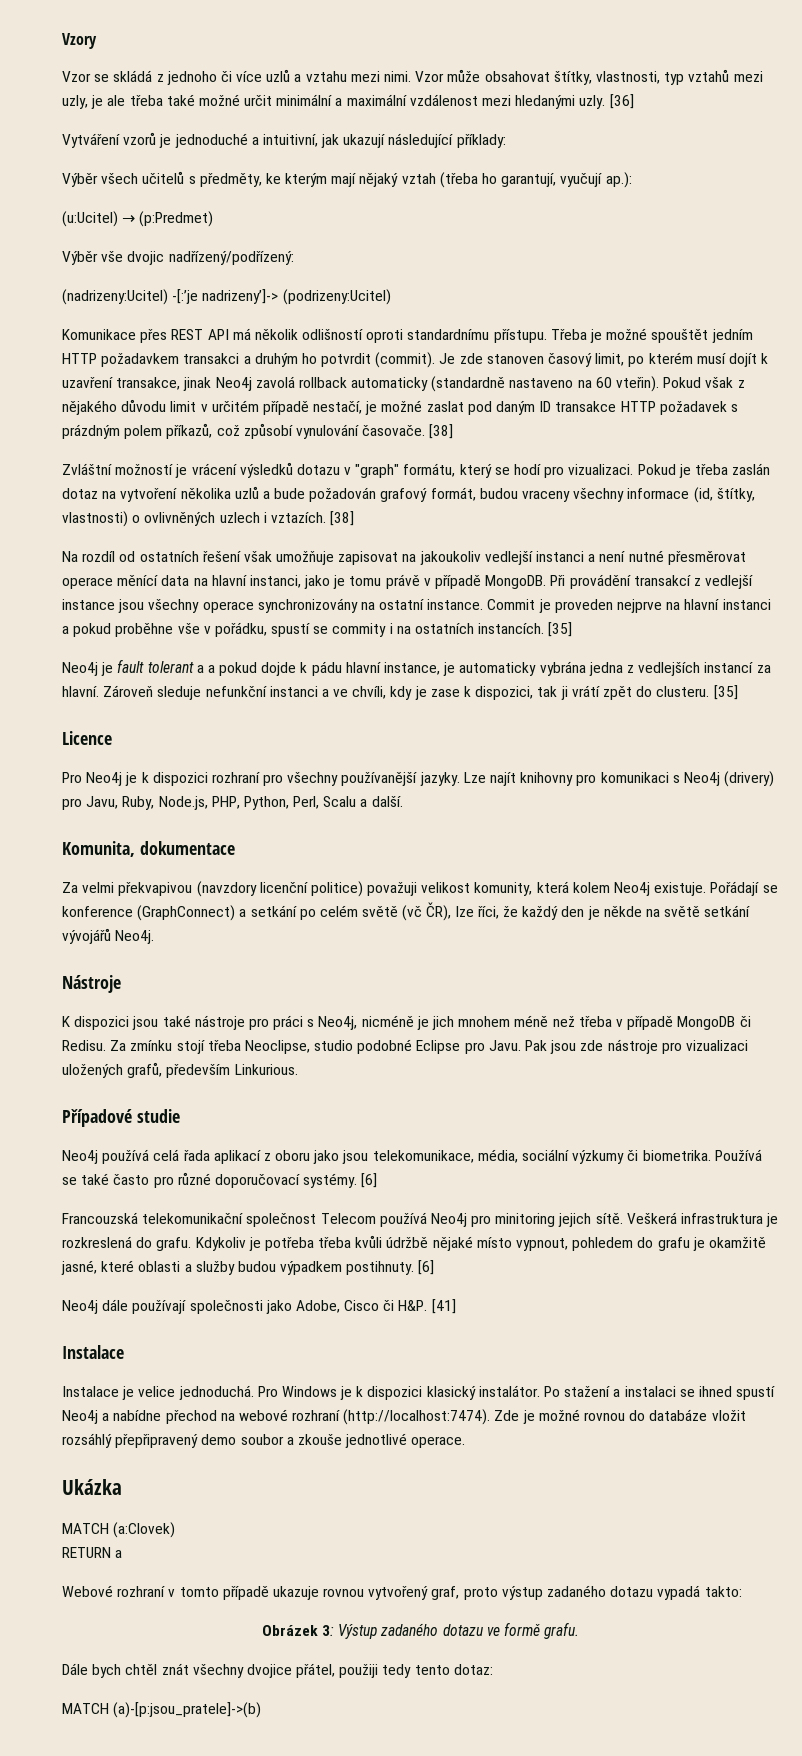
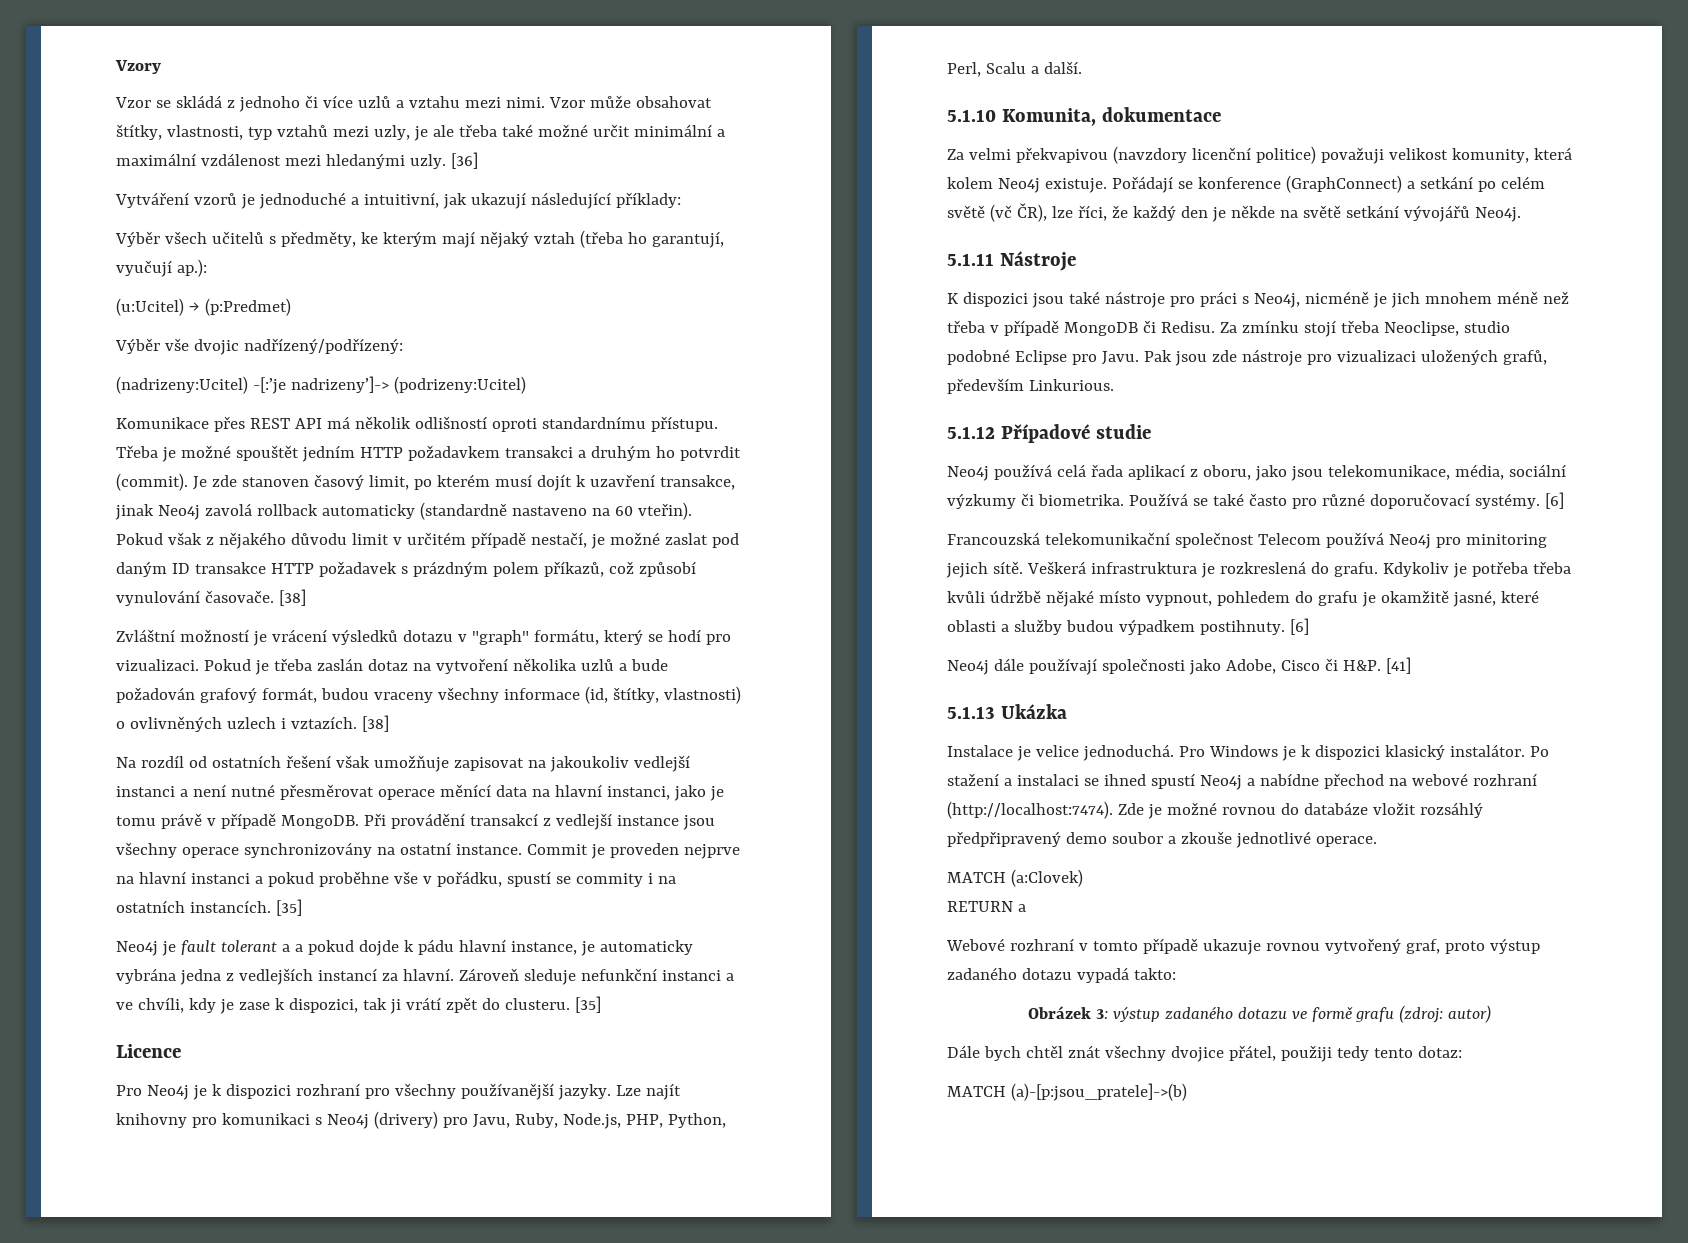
- Komunita, dokumentace
+ 5.1.10 Komunita, dokumentace
- Nástroje
+ 5.1.11 Nástroje
- Případové studie
+ 5.1.12 Případové studie
- Neo4j používá celá řada aplikací z oboru jako jsou telekomunikace, média, sociální výzkumy či biometrika.
+ Neo4j používá celá řada aplikací z oboru, jako jsou telekomunikace, média, sociální výzkumy či biometrika.
  Neo4j dále používají společnosti jako Adobe, Cisco či H&P. [41]
- Instalace
+ 5.1.13 Ukázka
- Zde je možné rovnou do databáze vložit rozsáhlý přepřipravený demo soubor a zkouše jednotlivé operace.
+ Zde je možné rovnou do databáze vložit rozsáhlý předpřipravený demo soubor a zkouše jednotlivé operace.
- Ukázka
- Obrázek 3: Výstup zadaného dotazu ve formě grafu.
+ Obrázek 3: výstup zadaného dotazu ve formě grafu (zdroj: autor)

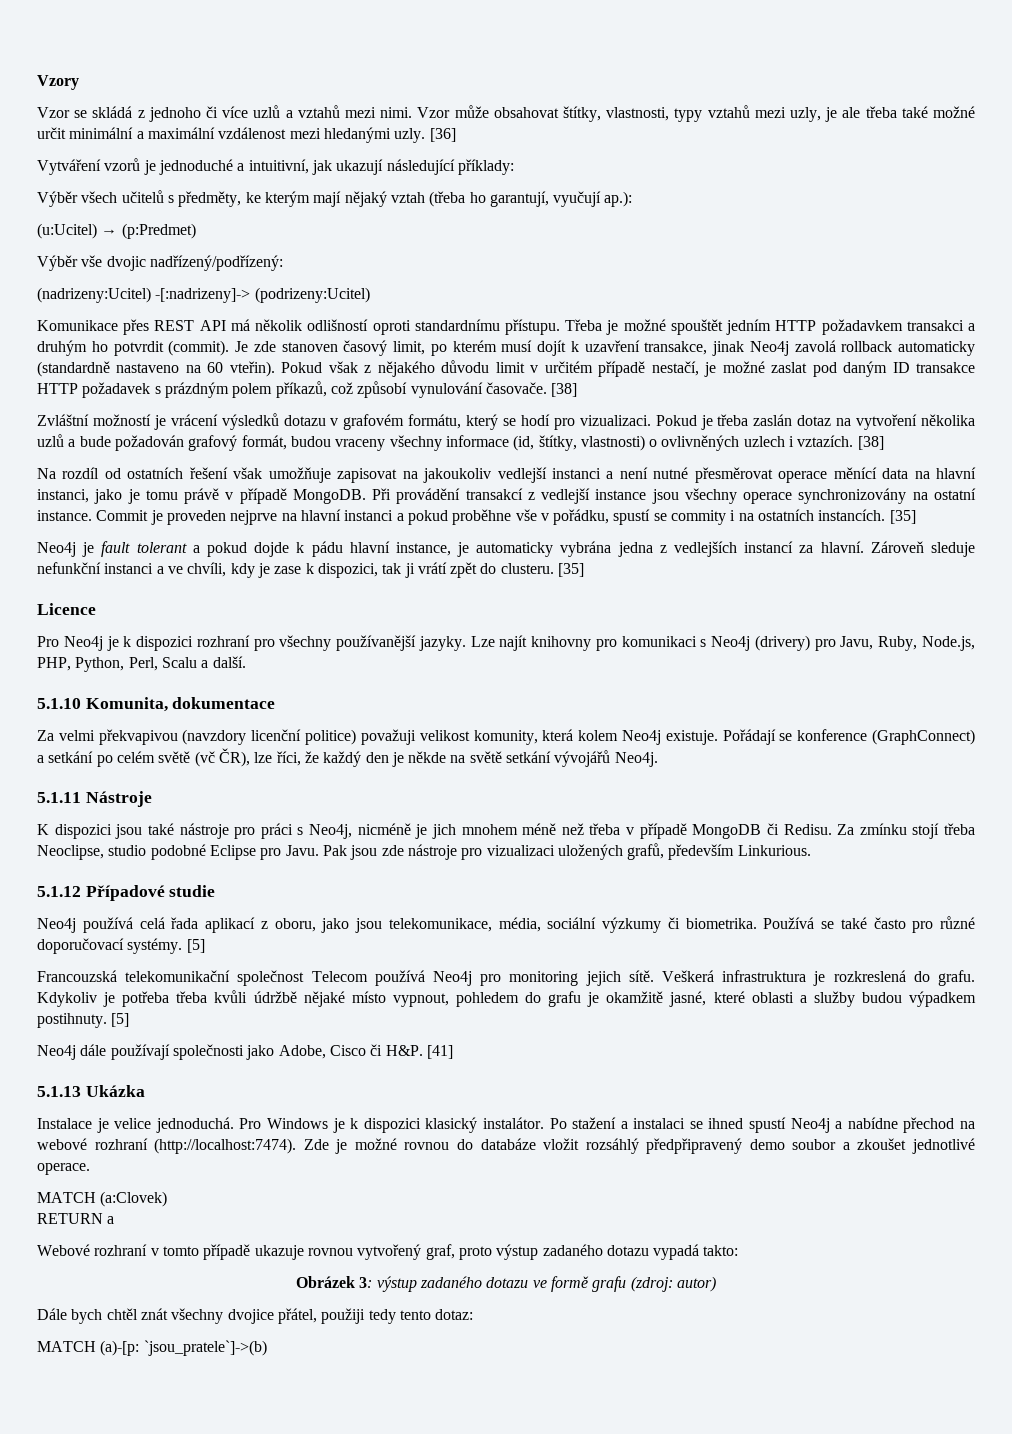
- Vzor se skládá z jednoho či více uzlů a vztahu mezi nimi.
+ Vzor se skládá z jednoho či více uzlů a vztahů mezi nimi.
- Vzor může obsahovat štítky, vlastnosti, typ vztahů mezi uzly, je ale třeba také možné určit minimální a maximální vzdálenost mezi hledanými uzly.
+ Vzor může obsahovat štítky, vlastnosti, typy vztahů mezi uzly, je ale třeba také možné určit minimální a maximální vzdálenost mezi hledanými uzly.
- (nadrizeny:Ucitel) -[:’je nadrizeny’]-> (podrizeny:Ucitel)
+ (nadrizeny:Ucitel) -[:nadrizeny]-> (podrizeny:Ucitel)
- Zvláštní možností je vrácení výsledků dotazu v "graph" formátu, který se hodí pro vizualizaci.
+ Zvláštní možností je vrácení výsledků dotazu v grafovém formátu, který se hodí pro vizualizaci.
- Neo4j je fault tolerant a a pokud dojde k pádu hlavní instance, je automaticky vybrána jedna z vedlejších instancí za hlavní.
+ Neo4j je fault tolerant a pokud dojde k pádu hlavní instance, je automaticky vybrána jedna z vedlejších instancí za hlavní.
- Používá se také často pro různé doporučovací systémy. [6]
+ Používá se také často pro různé doporučovací systémy. [5]
- Francouzská telekomunikační společnost Telecom používá Neo4j pro minitoring jejich sítě.
+ Francouzská telekomunikační společnost Telecom používá Neo4j pro monitoring jejich sítě.
- Kdykoliv je potřeba třeba kvůli údržbě nějaké místo vypnout, pohledem do grafu je okamžitě jasné, které oblasti a služby budou výpadkem postihnuty. [6]
+ Kdykoliv je potřeba třeba kvůli údržbě nějaké místo vypnout, pohledem do grafu je okamžitě jasné, které oblasti a služby budou výpadkem postihnuty. [5]
- Zde je možné rovnou do databáze vložit rozsáhlý předpřipravený demo soubor a zkouše jednotlivé operace.
+ Zde je možné rovnou do databáze vložit rozsáhlý předpřipravený demo soubor a zkoušet jednotlivé operace.
- MATCH (a)-[p:jsou_pratele]->(b)
+ MATCH (a)-[p: `jsou_pratele`]->(b)

